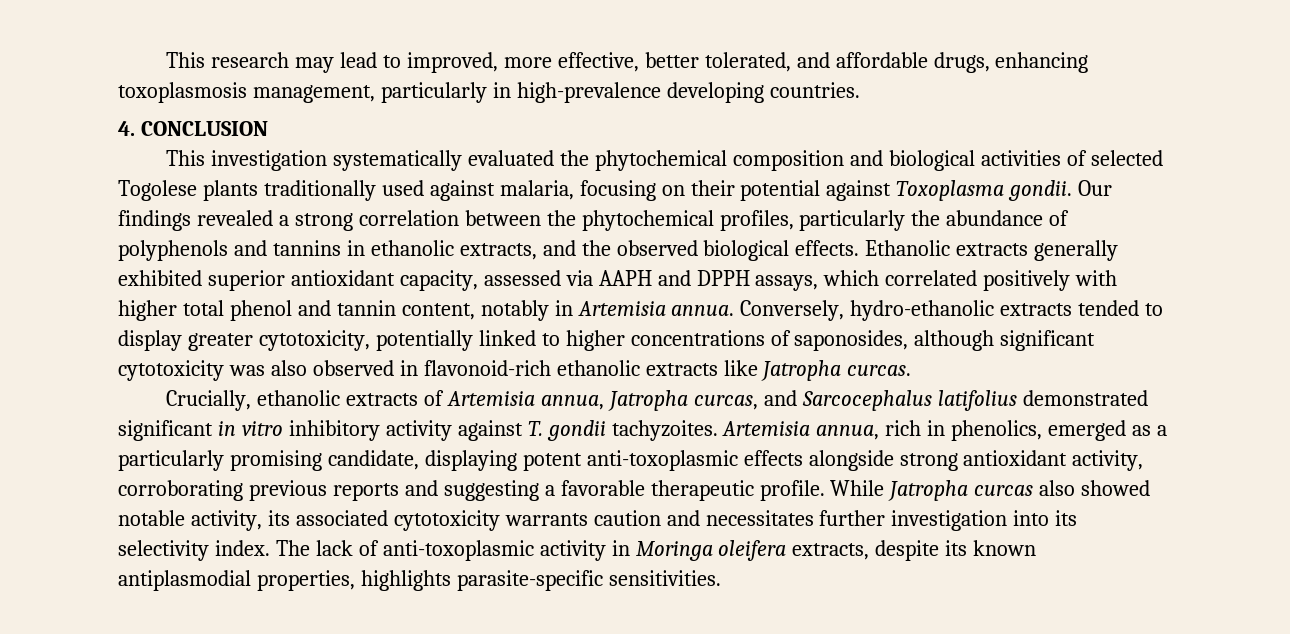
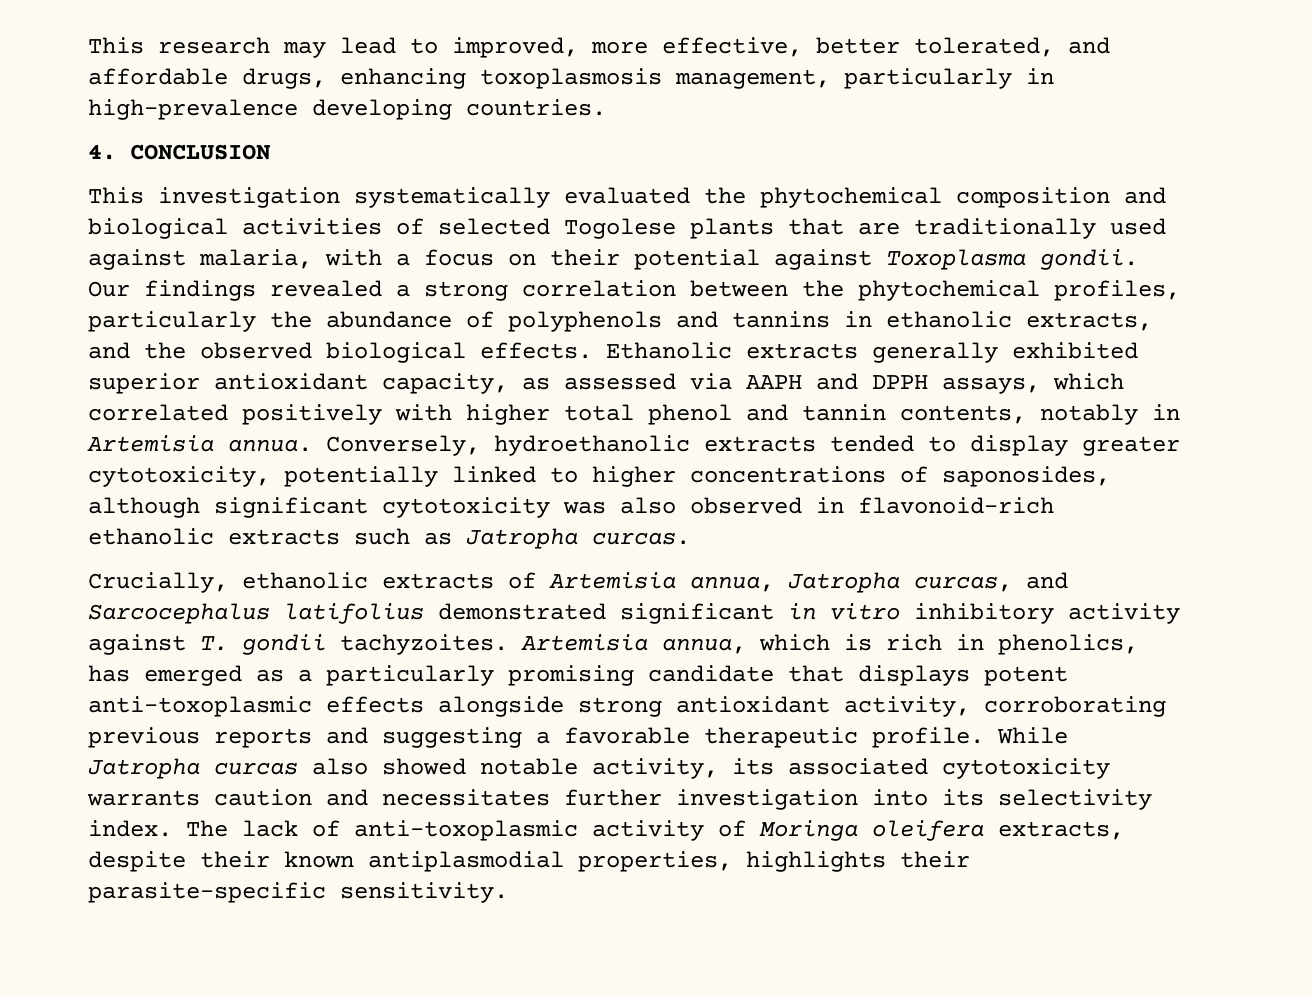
- This investigation systematically evaluated the phytochemical composition and biological activities of selected Togolese plants traditionally used against malaria, focusing on their potential against Toxoplasma gondii.
+ This investigation systematically evaluated the phytochemical composition and biological activities of selected Togolese plants that are traditionally used against malaria, with a focus on their potential against Toxoplasma gondii.
- Ethanolic extracts generally exhibited superior antioxidant capacity, assessed via AAPH and DPPH assays, which correlated positively with higher total phenol and tannin content, notably in Artemisia annua.
+ Ethanolic extracts generally exhibited superior antioxidant capacity, as assessed via AAPH and DPPH assays, which correlated positively with higher total phenol and tannin contents, notably in Artemisia annua.
- Conversely, hydro-ethanolic extracts tended to display greater cytotoxicity, potentially linked to higher concentrations of saponosides, although significant cytotoxicity was also observed in flavonoid-rich ethanolic extracts like Jatropha curcas.
+ Conversely, hydroethanolic extracts tended to display greater cytotoxicity, potentially linked to higher concentrations of saponosides, although significant cytotoxicity was also observed in flavonoid-rich ethanolic extracts such as Jatropha curcas.
- Artemisia annua, rich in phenolics, emerged as a particularly promising candidate, displaying potent anti-toxoplasmic effects alongside strong antioxidant activity, corroborating previous reports and suggesting a favorable therapeutic profile.
+ Artemisia annua, which is rich in phenolics, has emerged as a particularly promising candidate that displays potent anti-toxoplasmic effects alongside strong antioxidant activity, corroborating previous reports and suggesting a favorable therapeutic profile.
- The lack of anti-toxoplasmic activity in Moringa oleifera extracts, despite its known antiplasmodial properties, highlights parasite-specific sensitivities.
+ The lack of anti-toxoplasmic activity of Moringa oleifera extracts, despite their known antiplasmodial properties, highlights their parasite-specific sensitivity.

